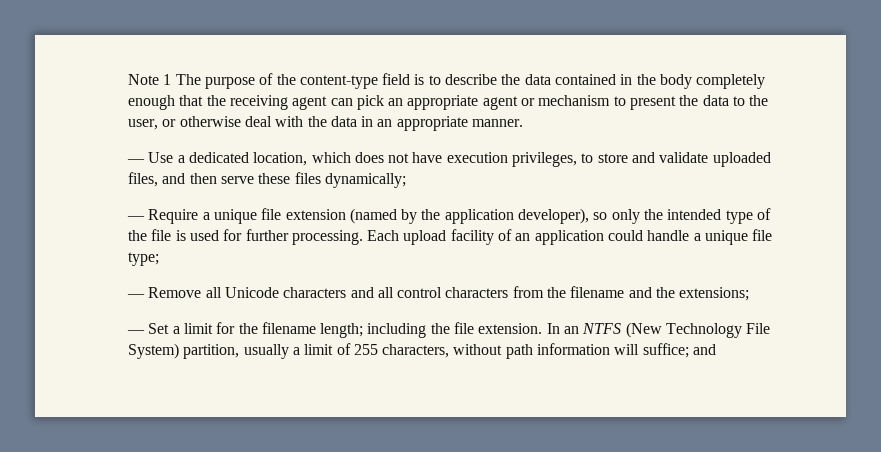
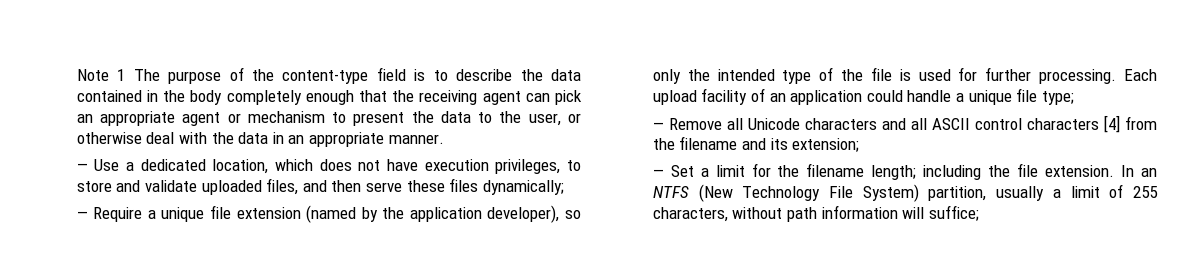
- — Remove all Unicode characters and all control characters from the filename and the extensions;
+ — Remove all Unicode characters and all ASCII control characters [4] from the filename and its extension;
- In an NTFS (New Technology File System) partition, usually a limit of 255 characters, without path information will suffice; and
+ In an NTFS (New Technology File System) partition, usually a limit of 255 characters, without path information will suffice;

